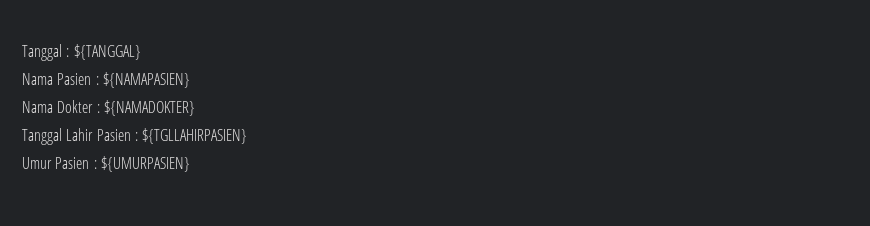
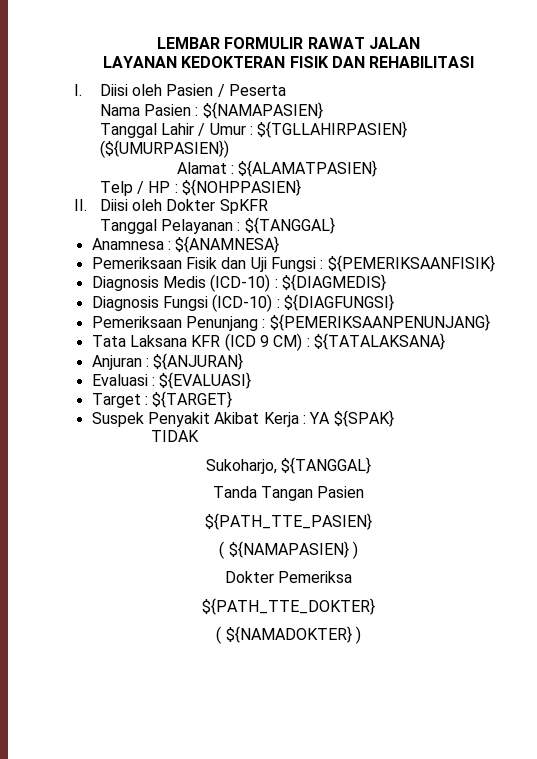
- Tanggal : ${TANGGAL}
+ LEMBAR FORMULIR RAWAT JALAN
+ LAYANAN KEDOKTERAN FISIK DAN REHABILITASI
+ I. Diisi oleh Pasien / Peserta
  Nama Pasien : ${NAMAPASIEN}
- Nama Dokter : ${NAMADOKTER}
- Tanggal Lahir Pasien : ${TGLLAHIRPASIEN}
- Umur Pasien : ${UMURPASIEN}
+ Tanggal Lahir / Umur : ${TGLLAHIRPASIEN} (${UMURPASIEN})
+ Alamat : ${ALAMATPASIEN}
+ Telp / HP : ${NOHPPASIEN}
+ II. Diisi oleh Dokter SpKFR
+ Tanggal Pelayanan : ${TANGGAL}
+ Anamnesa : ${ANAMNESA}
+ Pemeriksaan Fisik dan Uji Fungsi : ${PEMERIKSAANFISIK}
+ Diagnosis Medis (ICD-10) : ${DIAGMEDIS}
+ Diagnosis Fungsi (ICD-10) : ${DIAGFUNGSI}
+ Pemeriksaan Penunjang : ${PEMERIKSAANPENUNJANG}
+ Tata Laksana KFR (ICD 9 CM) : ${TATALAKSANA}
+ Anjuran : ${ANJURAN}
+ Evaluasi : ${EVALUASI}
+ Target : ${TARGET}
+ Suspek Penyakit Akibat Kerja : YA ${SPAK}
+ TIDAK
+ Sukoharjo, ${TANGGAL}
+ Tanda Tangan Pasien
+ ${PATH_TTE_PASIEN}
+ ( ${NAMAPASIEN} )
+ Dokter Pemeriksa
+ ${PATH_TTE_DOKTER}
+ ( ${NAMADOKTER} )

